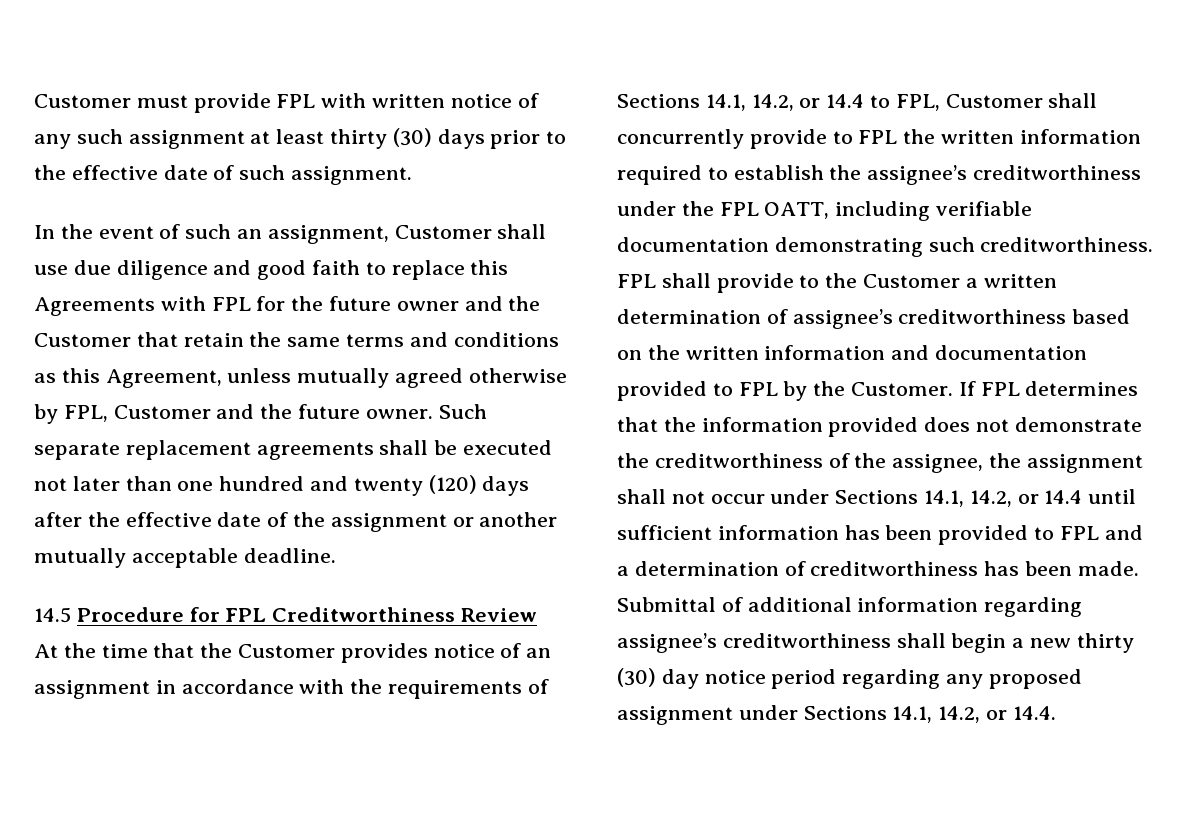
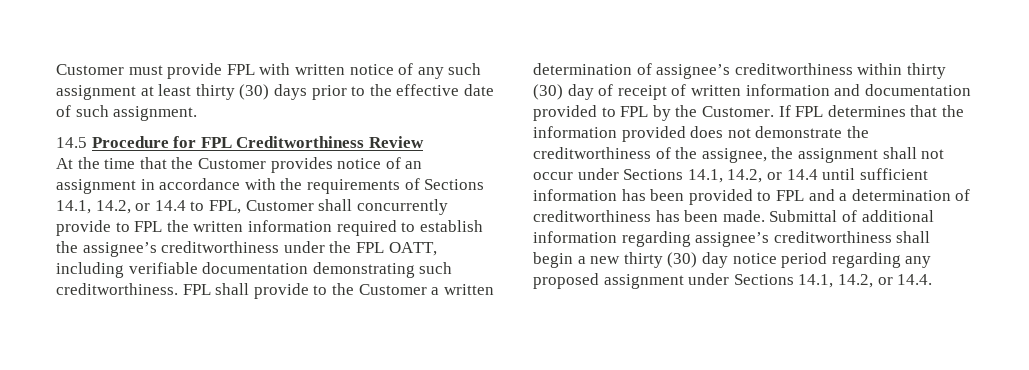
- In the event of such an assignment, Customer shall use due diligence and good faith to replace this Agreements with FPL for the future owner and the Customer that retain the same terms and conditions as this Agreement, unless mutually agreed otherwise by FPL, Customer and the future owner. Such separate replacement agreements shall be executed not later than one hundred and twenty (120) days after the effective date of the assignment or another mutually acceptable deadline.
- FPL shall provide to the Customer a written determination of assignee’s creditworthiness based on the written information and documentation provided to FPL by the Customer.
+ FPL shall provide to the Customer a written determination of assignee’s creditworthiness within thirty (30) day of receipt of written information and documentation provided to FPL by the Customer.

